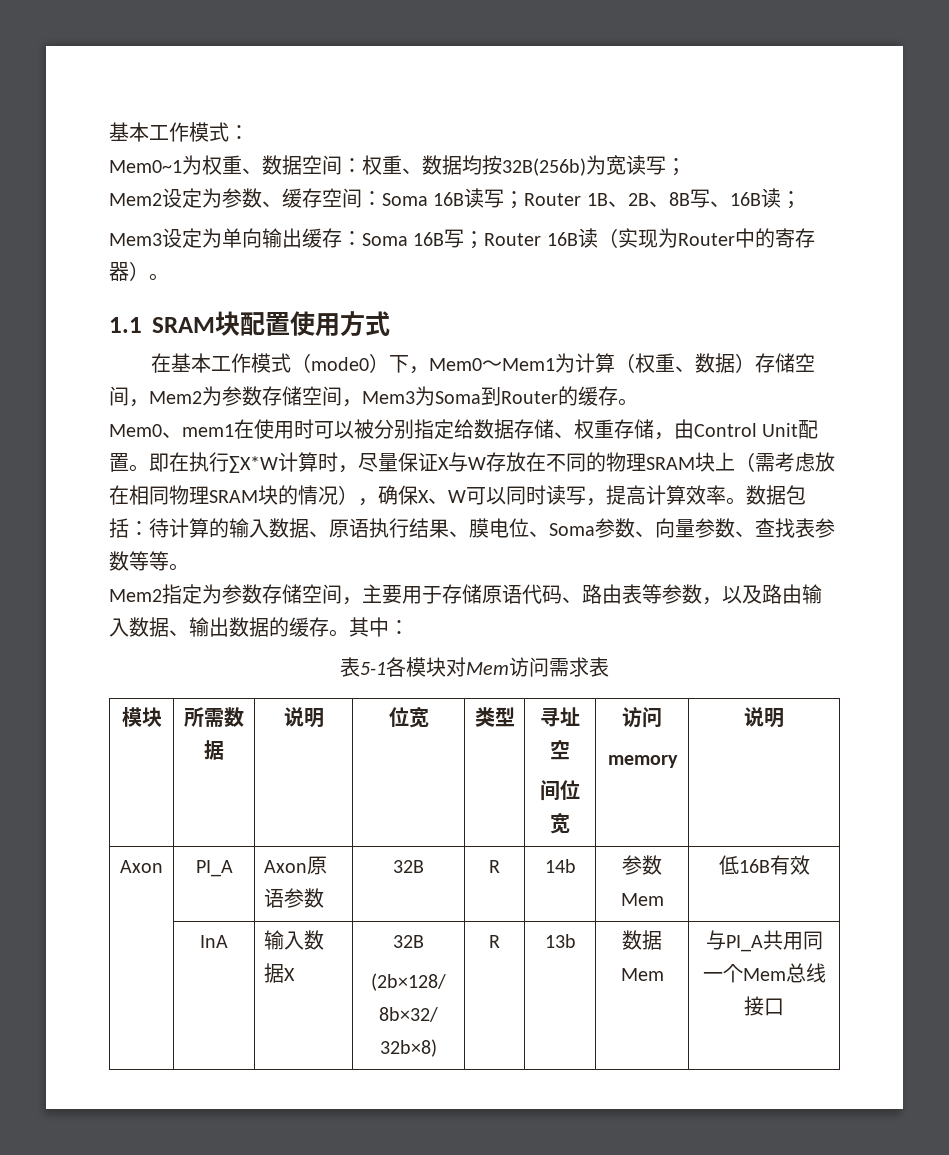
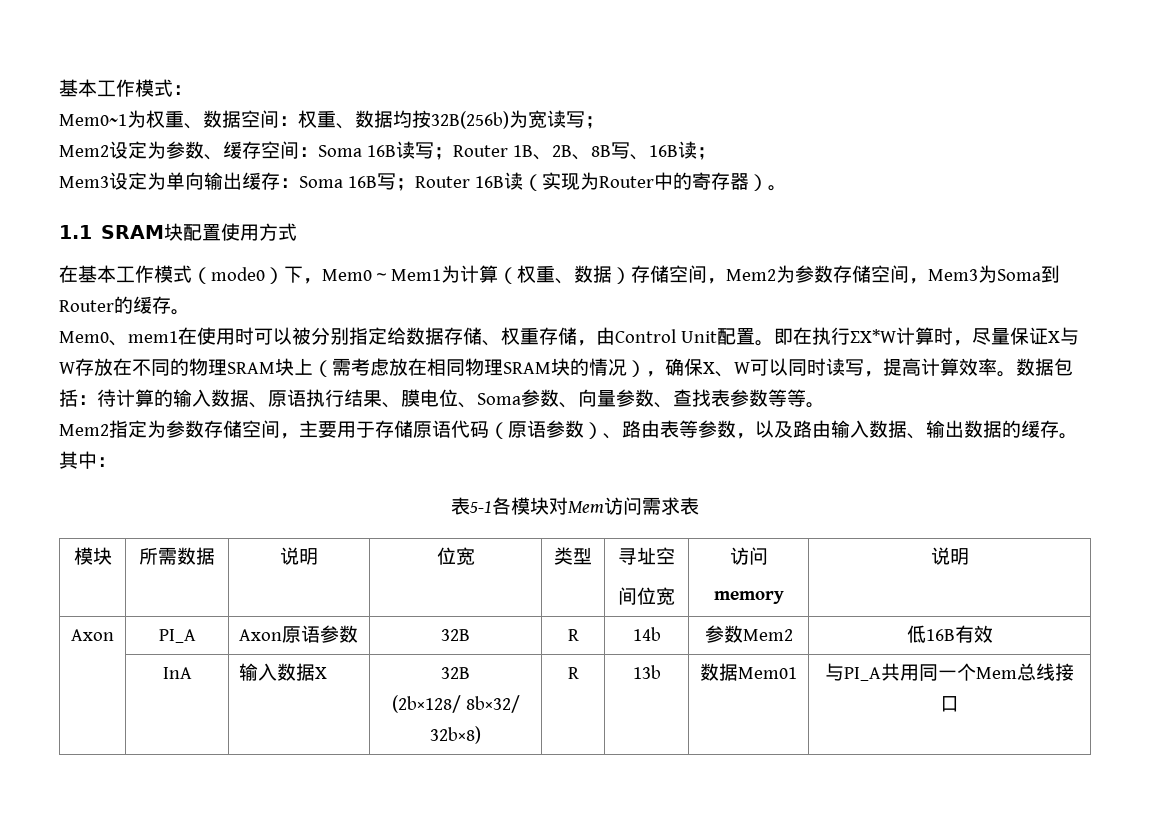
- Mem2指定为参数存储空间，主要用于存储原语代码、路由表等参数，以及路由输入数据、输出数据的缓存。
+ Mem2指定为参数存储空间，主要用于存储原语代码（原语参数）、路由表等参数，以及路由输入数据、输出数据的缓存。
- Axon | PI_A | Axon原语参数 | 32B | R | 14b | 参数Mem | 低16B有效
+ Axon | PI_A | Axon原语参数 | 32B | R | 14b | 参数Mem2 | 低16B有效
  | InA | 输入数据X | 32B
- (2b×128/ 8b×32/ 32b×8) | R | 13b | 数据Mem | 与PI_A共用同一个Mem总线接口
+ (2b×128/ 8b×32/ 32b×8) | R | 13b | 数据Mem01 | 与PI_A共用同一个Mem总线接口

